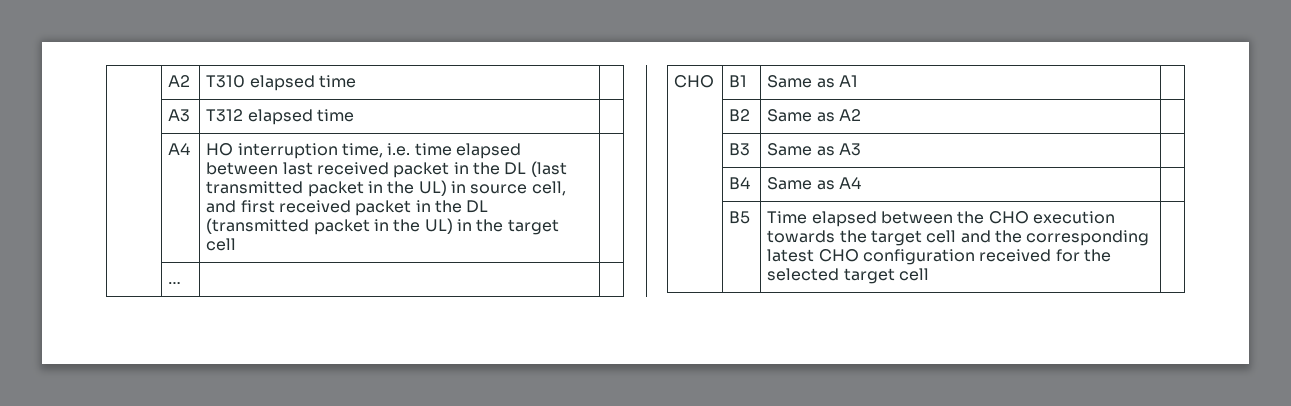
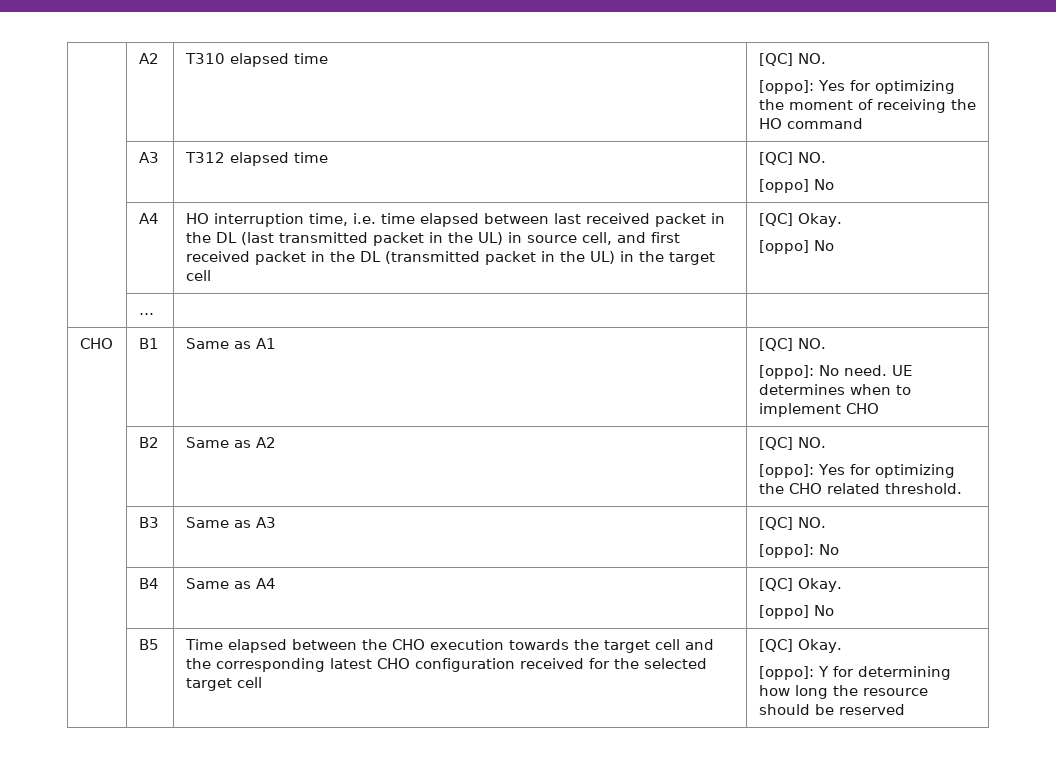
- | A2 | T310 elapsed time |
+ | A2 | T310 elapsed time | [QC] NO.
+ [oppo]: Yes for optimizing the moment of receiving the HO command
- | A3 | T312 elapsed time |
+ | A3 | T312 elapsed time | [QC] NO.
+ [oppo] No
- HO interruption time, i.e. time elapsed between last received packet in the DL (last transmitted packet in the UL) in source cell, and first received packet in the DL (transmitted packet in the UL) in the target cell
+ HO interruption time, i.e. time elapsed between last received packet in the DL (last transmitted packet in the UL) in source cell, and first received packet in the DL (transmitted packet in the UL) in the target cell | [QC] Okay.
+ [oppo] No
- CHO | B1 | Same as A1 |
- | B2 | Same as A2 |
+ CHO | B1 | Same as A1 | [QC] NO.
+ [oppo]: No need. UE determines when to implement CHO
+ | B2 | Same as A2 | [QC] NO.
+ [oppo]: Yes for optimizing the CHO related threshold.
- | B3 | Same as A3 |
+ | B3 | Same as A3 | [QC] NO.
+ [oppo]: No
- | B4 | Same as A4 |
+ | B4 | Same as A4 | [QC] Okay.
+ [oppo] No
- | B5 | Time elapsed between the CHO execution towards the target cell and the corresponding latest CHO configuration received for the selected target cell |
+ | B5 | Time elapsed between the CHO execution towards the target cell and the corresponding latest CHO configuration received for the selected target cell | [QC] Okay.
+ [oppo]: Y for determining how long the resource should be reserved

